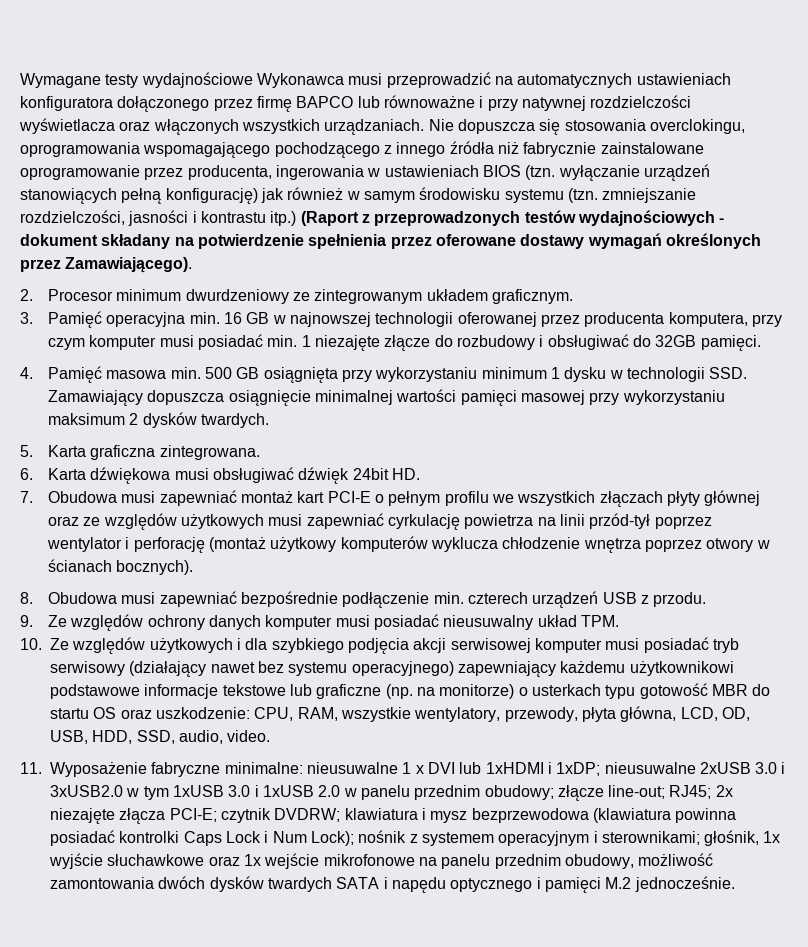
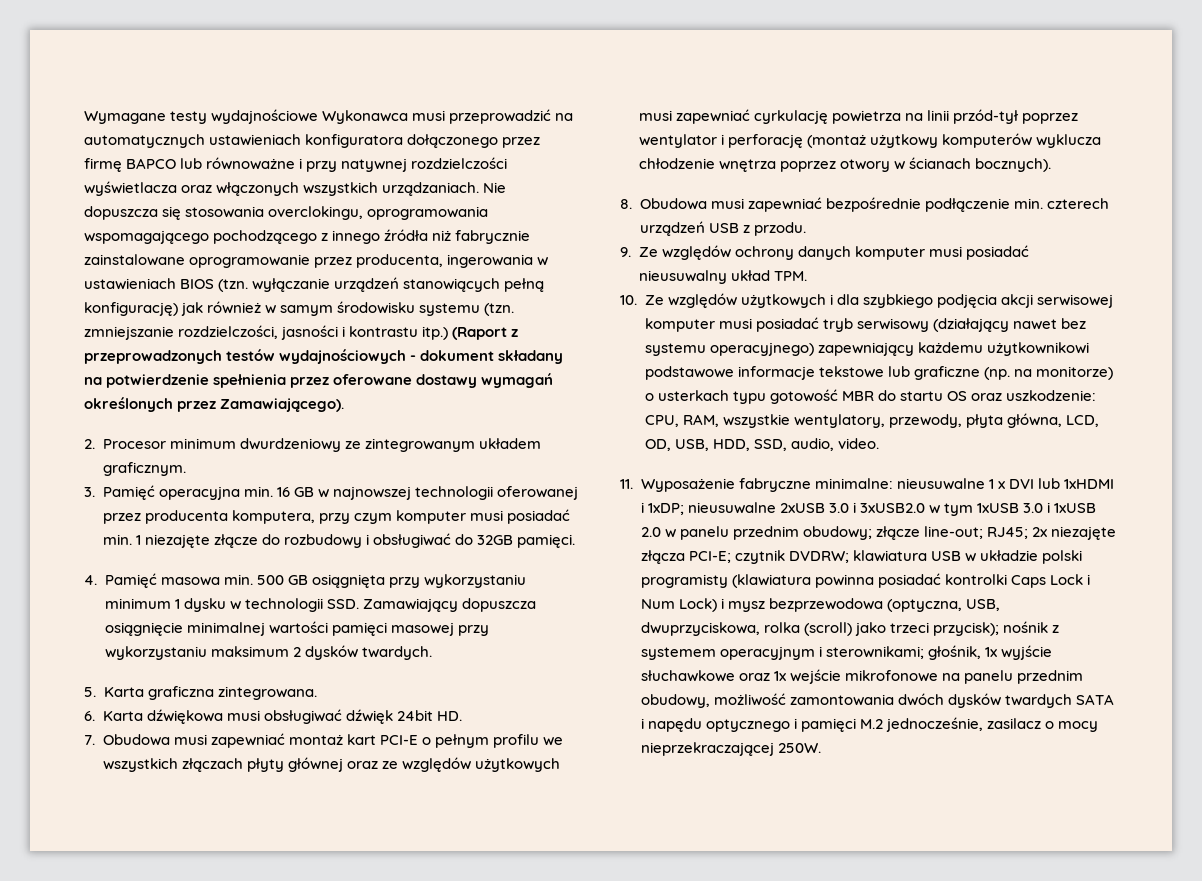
- klawiatura i mysz bezprzewodowa (klawiatura powinna posiadać kontrolki Caps Lock i Num Lock);
+ klawiatura USB w układzie polski programisty (klawiatura powinna posiadać kontrolki Caps Lock i Num Lock) i mysz bezprzewodowa (optyczna, USB, dwuprzyciskowa, rolka (scroll) jako trzeci przycisk);
- głośnik, 1x wyjście słuchawkowe oraz 1x wejście mikrofonowe na panelu przednim obudowy, możliwość zamontowania dwóch dysków twardych SATA i napędu optycznego i pamięci M.2 jednocześnie.
+ głośnik, 1x wyjście słuchawkowe oraz 1x wejście mikrofonowe na panelu przednim obudowy, możliwość zamontowania dwóch dysków twardych SATA i napędu optycznego i pamięci M.2 jednocześnie, zasilacz o mocy nieprzekraczającej 250W.

